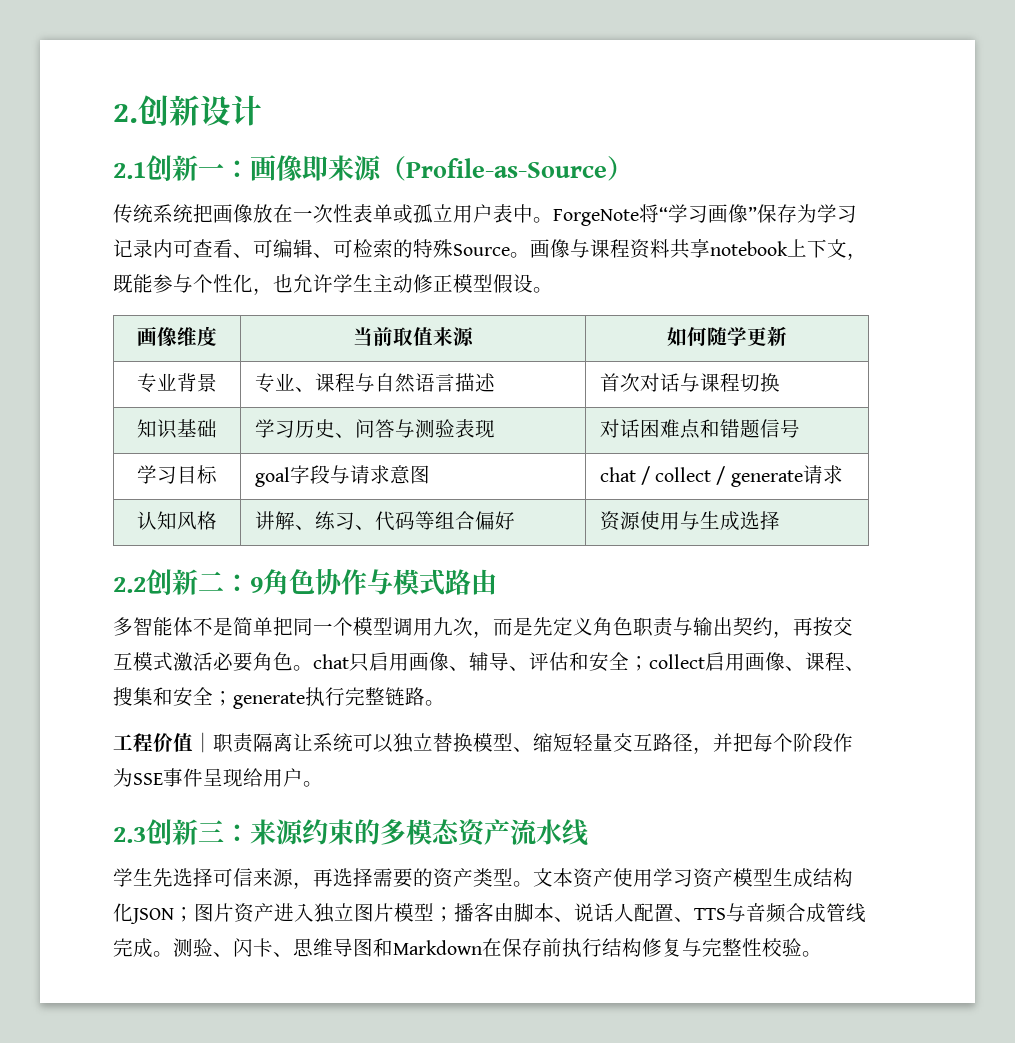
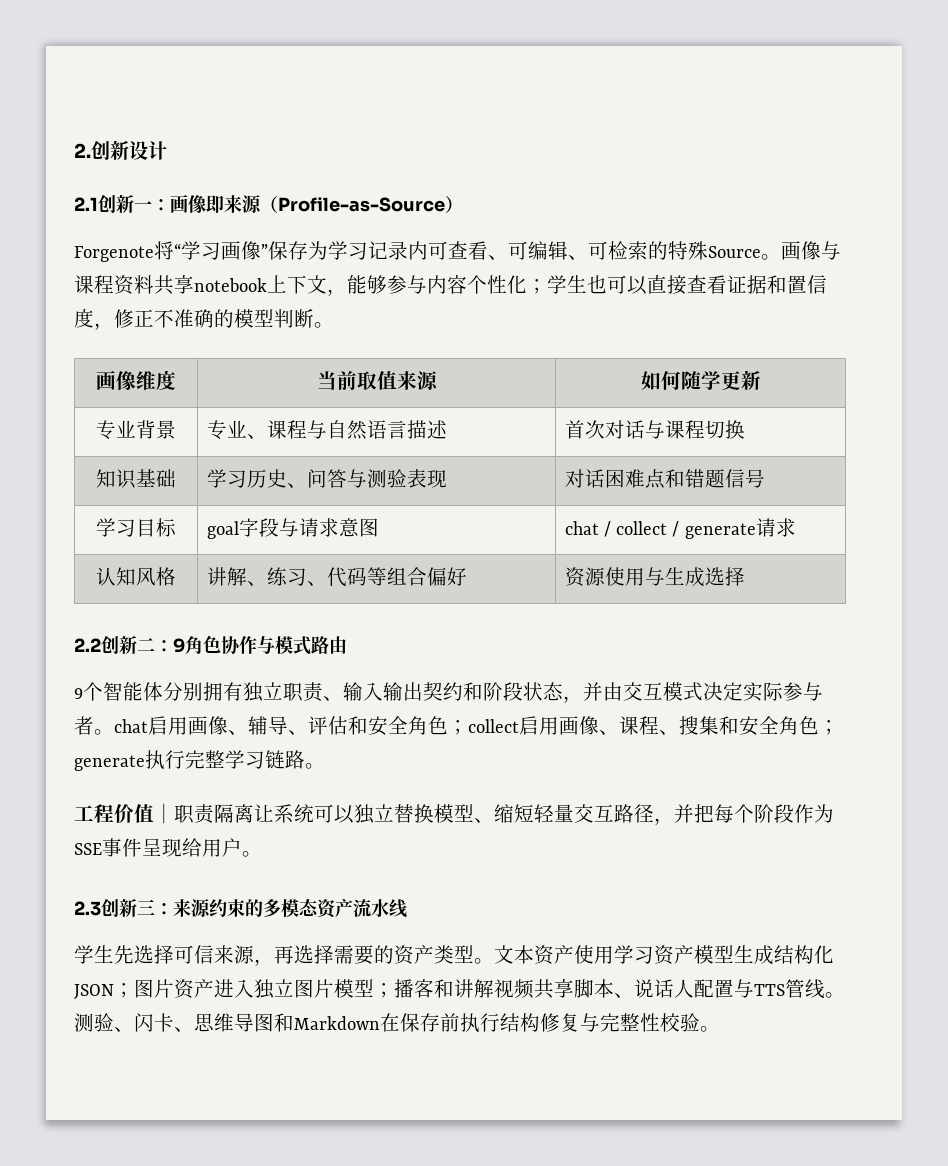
- 传统系统把画像放在一次性表单或孤立用户表中。ForgeNote将“学习画像”保存为学习记录内可查看、可编辑、可检索的特殊Source。
+ Forgenote将“学习画像”保存为学习记录内可查看、可编辑、可检索的特殊Source。
- 画像与课程资料共享notebook上下文，既能参与个性化，也允许学生主动修正模型假设。
+ 画像与课程资料共享notebook上下文，能够参与内容个性化；学生也可以直接查看证据和置信度，修正不准确的模型判断。
- 多智能体不是简单把同一个模型调用九次，而是先定义角色职责与输出契约，再按交互模式激活必要角色。chat只启用画像、辅导、评估和安全；collect启用画像、课程、搜集和安全；generate执行完整链路。
+ 9个智能体分别拥有独立职责、输入输出契约和阶段状态，并由交互模式决定实际参与者。chat启用画像、辅导、评估和安全角色；collect启用画像、课程、搜集和安全角色；generate执行完整学习链路。
- 文本资产使用学习资产模型生成结构化JSON；图片资产进入独立图片模型；播客由脚本、说话人配置、TTS与音频合成管线完成。
+ 文本资产使用学习资产模型生成结构化JSON；图片资产进入独立图片模型；播客和讲解视频共享脚本、说话人配置与TTS管线。

